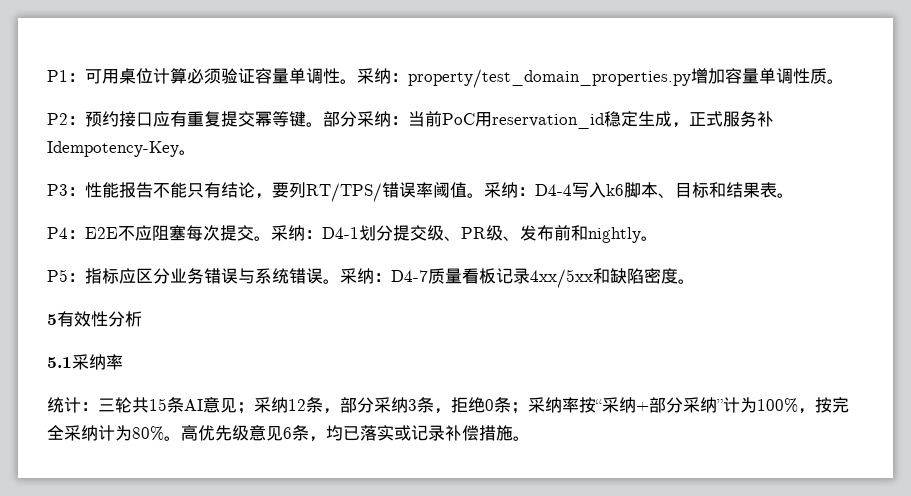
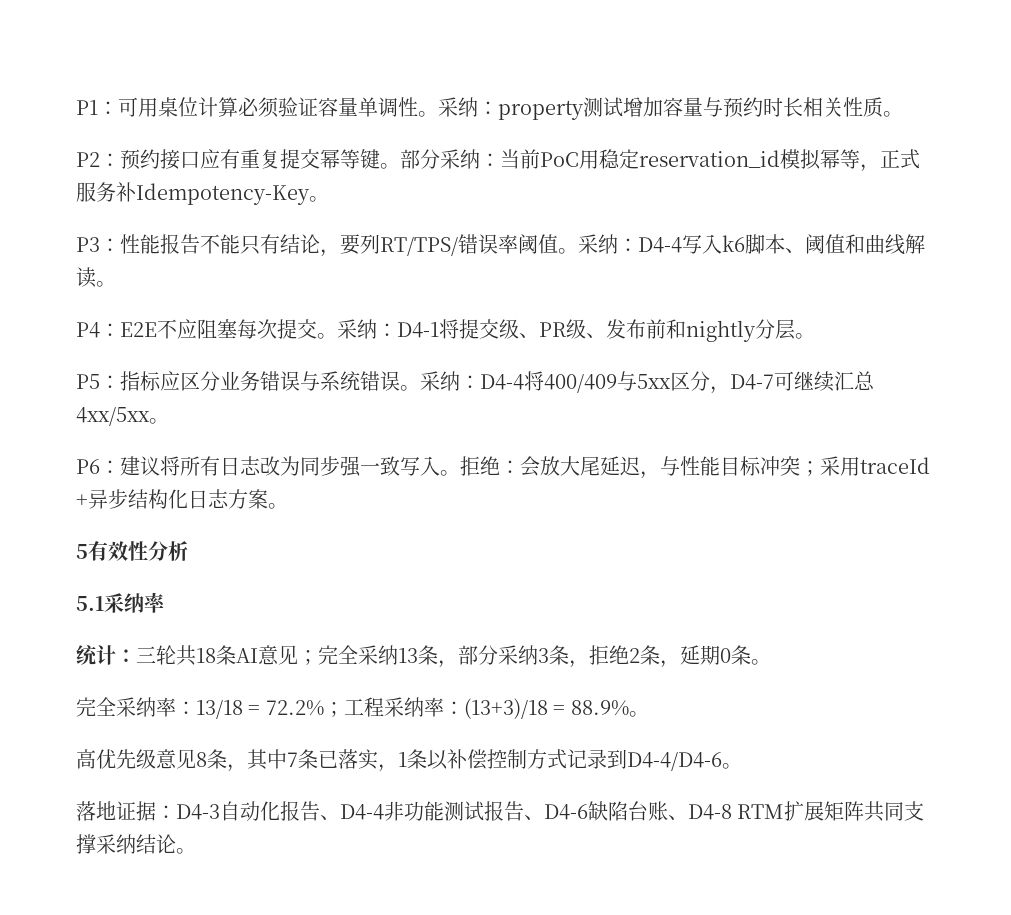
- 采纳：property/test_domain_properties.py增加容量单调性质。
+ 采纳：property测试增加容量与预约时长相关性质。
- 部分采纳：当前PoC用reservation_id稳定生成，正式服务补Idempotency-Key。
+ 部分采纳：当前PoC用稳定reservation_id模拟幂等，正式服务补Idempotency-Key。
- 采纳：D4-4写入k6脚本、目标和结果表。
+ 采纳：D4-4写入k6脚本、阈值和曲线解读。
- 采纳：D4-1划分提交级、PR级、发布前和nightly。
+ 采纳：D4-1将提交级、PR级、发布前和nightly分层。
- 采纳：D4-7质量看板记录4xx/5xx和缺陷密度。
+ 采纳：D4-4将400/409与5xx区分，D4-7可继续汇总4xx/5xx。
+ P6：建议将所有日志改为同步强一致写入。拒绝：会放大尾延迟，与性能目标冲突；采用traceId +异步结构化日志方案。
- 统计：三轮共15条AI意见；采纳12条，部分采纳3条，拒绝0条；采纳率按“采纳+部分采纳”计为100%，按完全采纳计为80%。高优先级意见6条，均已落实或记录补偿措施。
+ 统计：三轮共18条AI意见；完全采纳13条，部分采纳3条，拒绝2条，延期0条。
+ 完全采纳率：13/18 = 72.2%；工程采纳率：(13+3)/18 = 88.9%。
+ 高优先级意见8条，其中7条已落实，1条以补偿控制方式记录到D4-4/D4-6。
+ 落地证据：D4-3自动化报告、D4-4非功能测试报告、D4-6缺陷台账、D4-8 RTM扩展矩阵共同支撑采纳结论。

